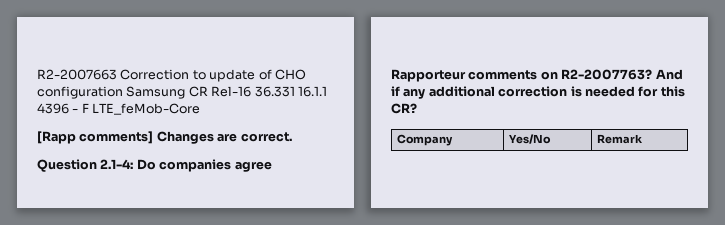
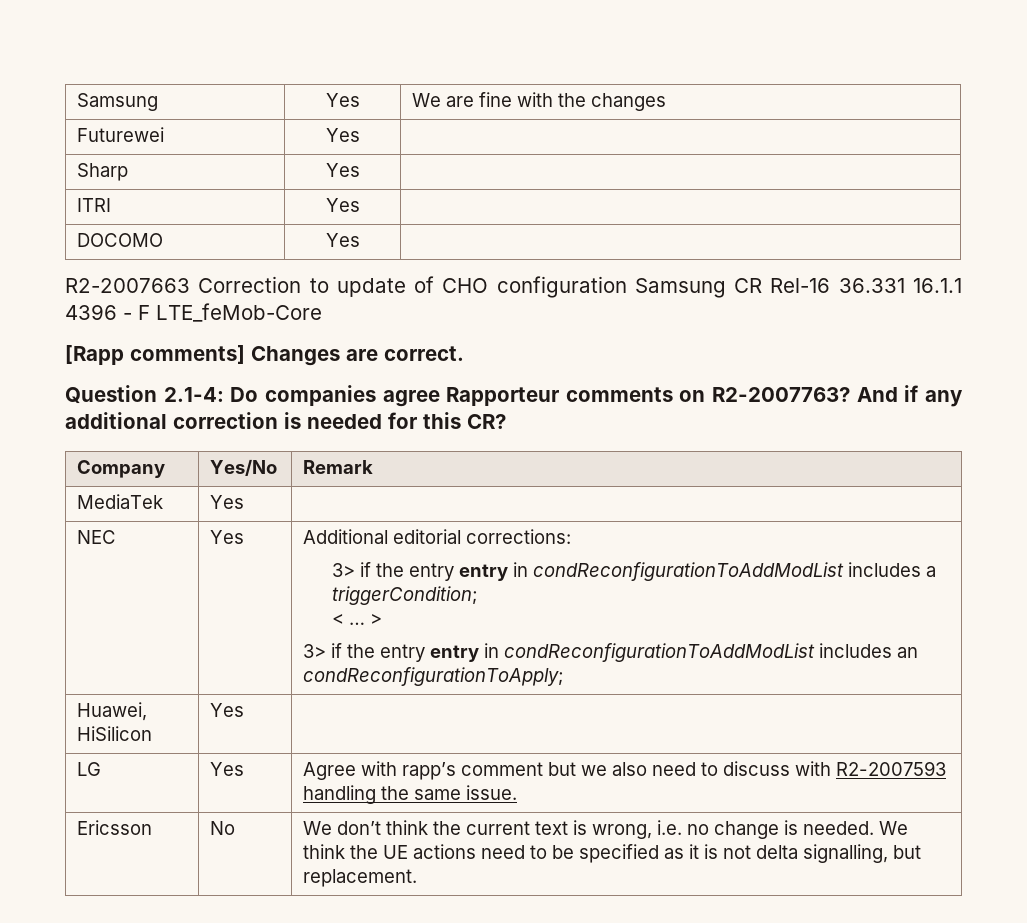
+ Samsung | Yes | We are fine with the changes
+ Futurewei | Yes |
+ Sharp | Yes |
+ ITRI | Yes |
+ DOCOMO | Yes |
+ MediaTek | Yes |
+ NEC | Yes | Additional editorial corrections:
+ 3> if the entry entry in condReconfigurationToAddModList includes a triggerCondition;
+ < … >
+ 3> if the entry entry in condReconfigurationToAddModList includes an condReconfigurationToApply;
+ Huawei, HiSilicon | Yes |
+ LG | Yes | Agree with rapp’s comment but we also need to discuss with R2-2007593 handling the same issue.
+ Ericsson | No | We don’t think the current text is wrong, i.e. no change is needed. We think the UE actions need to be specified as it is not delta signalling, but replacement.

